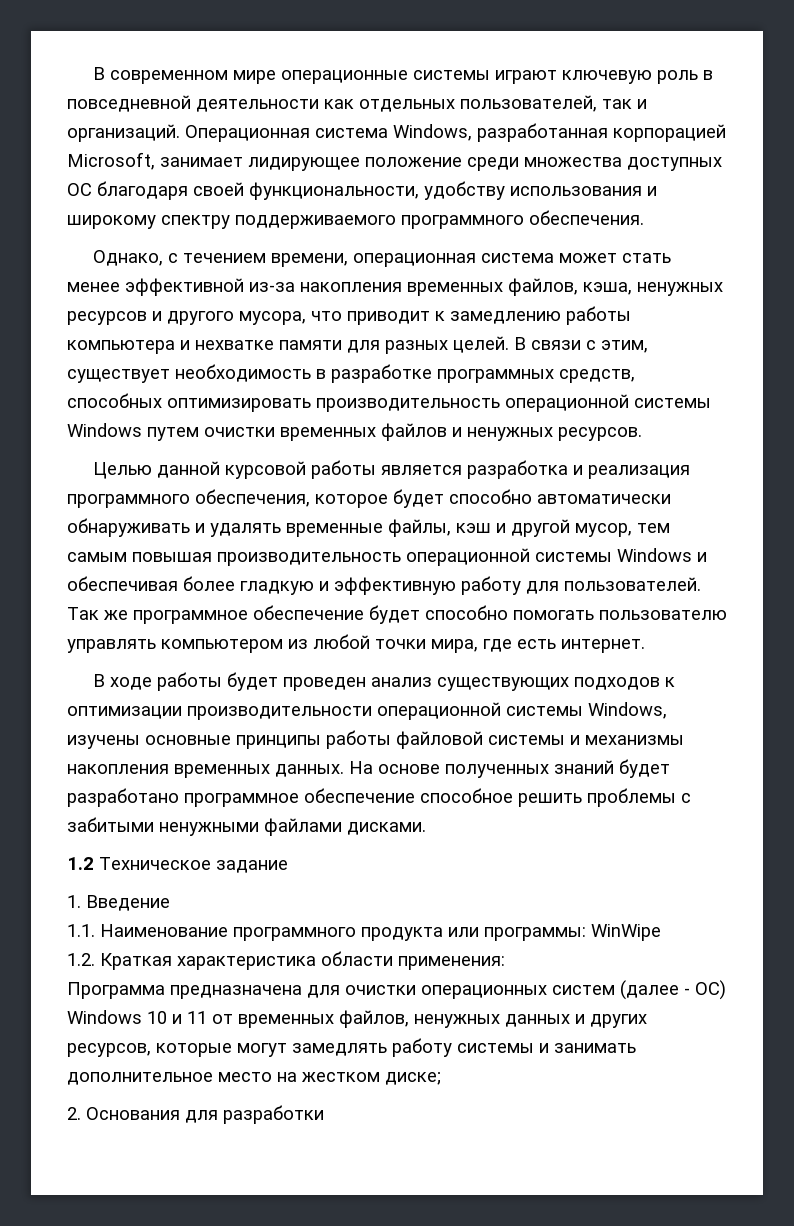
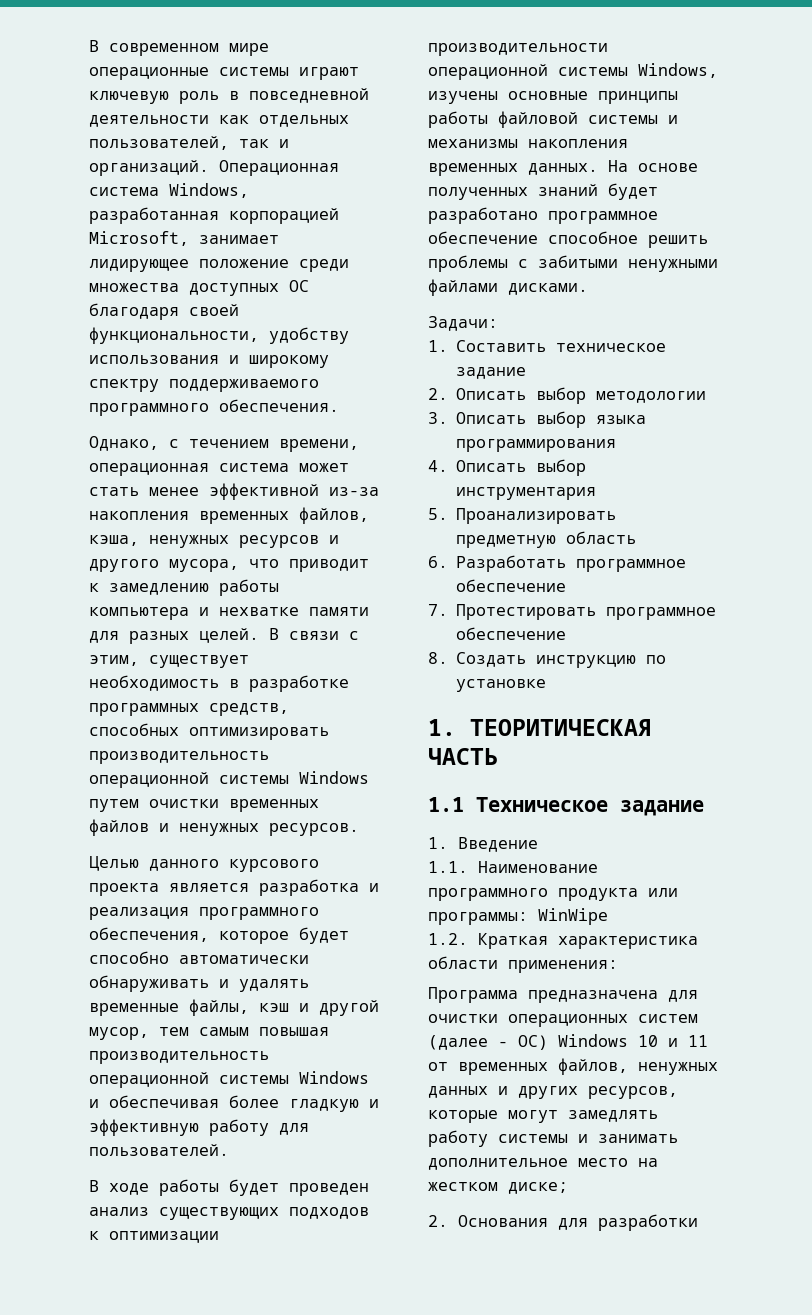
- Целью данной курсовой работы является разработка и реализация программного обеспечения, которое будет способно автоматически обнаруживать и удалять временные файлы, кэш и другой мусор, тем самым повышая производительность операционной системы Windows и обеспечивая более гладкую и эффективную работу для пользователей. Так же программное обеспечение будет способно помогать пользователю управлять компьютером из любой точки мира, где есть интернет.
+ Целью данного курсового проекта является разработка и реализация программного обеспечения, которое будет способно автоматически обнаруживать и удалять временные файлы, кэш и другой мусор, тем самым повышая производительность операционной системы Windows и обеспечивая более гладкую и эффективную работу для пользователей.
- 1.2 Техническое задание
+ Задачи:
+ 1. Составить техническое задание
+ 2. Описать выбор методологии
+ 3. Описать выбор языка программирования
+ 4. Описать выбор инструментария
+ 5. Проанализировать предметную область
+ 6. Разработать программное обеспечение
+ 7. Протестировать программное обеспечение
+ 8. Создать инструкцию по установке
+ 1. ТЕОРИТИЧЕСКАЯ ЧАСТЬ
+ 1.1 Техническое задание

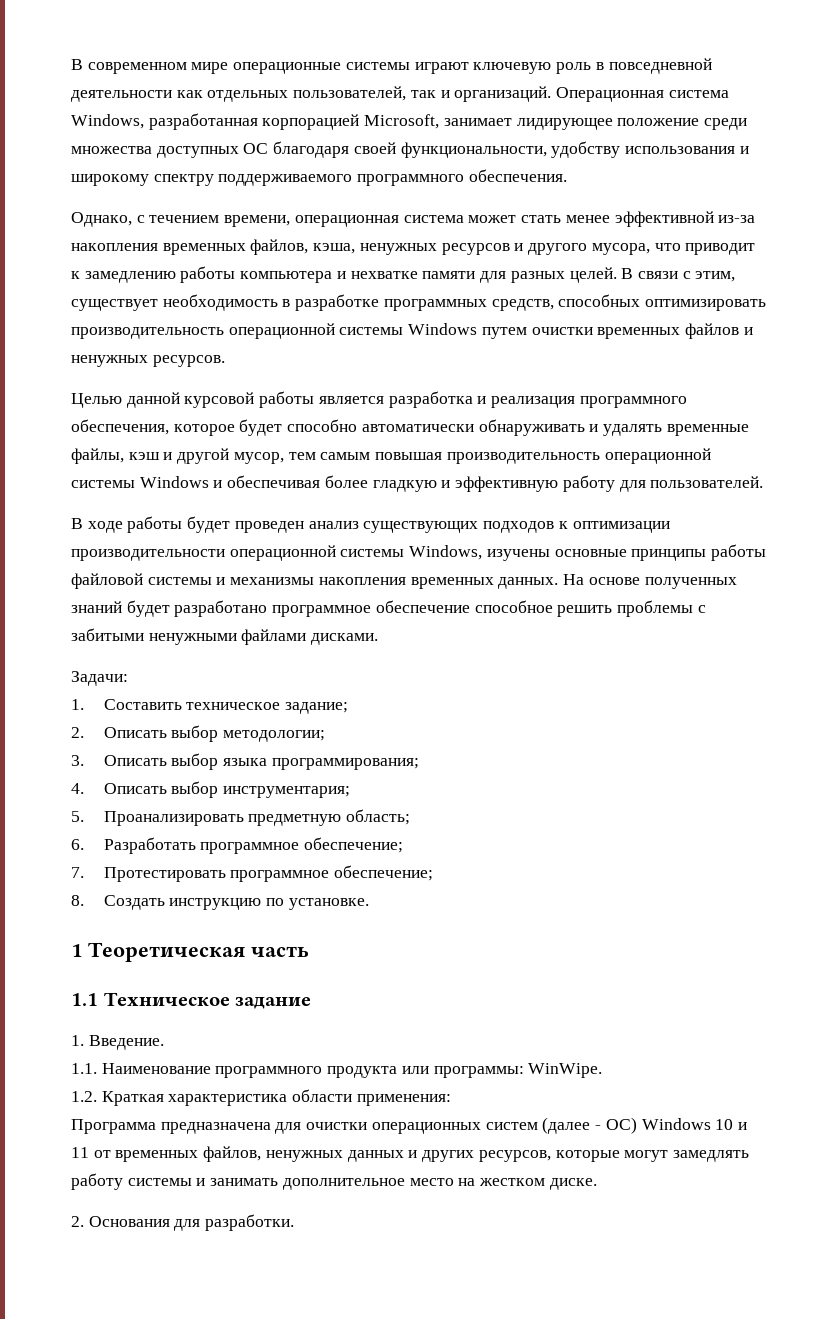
- Целью данного курсового проекта является разработка и реализация программного обеспечения, которое будет способно автоматически обнаруживать и удалять временные файлы, кэш и другой мусор, тем самым повышая производительность операционной системы Windows и обеспечивая более гладкую и эффективную работу для пользователей.
+ Целью данной курсовой работы является разработка и реализация программного обеспечения, которое будет способно автоматически обнаруживать и удалять временные файлы, кэш и другой мусор, тем самым повышая производительность операционной системы Windows и обеспечивая более гладкую и эффективную работу для пользователей.
- 1. Составить техническое задание
+ 1. Составить техническое задание;
- 2. Описать выбор методологии
+ 2. Описать выбор методологии;
- 3. Описать выбор языка программирования
+ 3. Описать выбор языка программирования;
- 4. Описать выбор инструментария
+ 4. Описать выбор инструментария;
- 5. Проанализировать предметную область
+ 5. Проанализировать предметную область;
- 6. Разработать программное обеспечение
+ 6. Разработать программное обеспечение;
- 7. Протестировать программное обеспечение
+ 7. Протестировать программное обеспечение;
- 8. Создать инструкцию по установке
- 1. ТЕОРИТИЧЕСКАЯ ЧАСТЬ
+ 8. Создать инструкцию по установке.
+ 1 Теоретическая часть
- 1. Введение
+ 1. Введение.
- 1.1. Наименование программного продукта или программы: WinWipe
+ 1.1. Наименование программного продукта или программы: WinWipe.
- Программа предназначена для очистки операционных систем (далее - ОС) Windows 10 и 11 от временных файлов, ненужных данных и других ресурсов, которые могут замедлять работу системы и занимать дополнительное место на жестком диске;
+ Программа предназначена для очистки операционных систем (далее - ОС) Windows 10 и 11 от временных файлов, ненужных данных и других ресурсов, которые могут замедлять работу системы и занимать дополнительное место на жестком диске.
- 2. Основания для разработки
+ 2. Основания для разработки.

